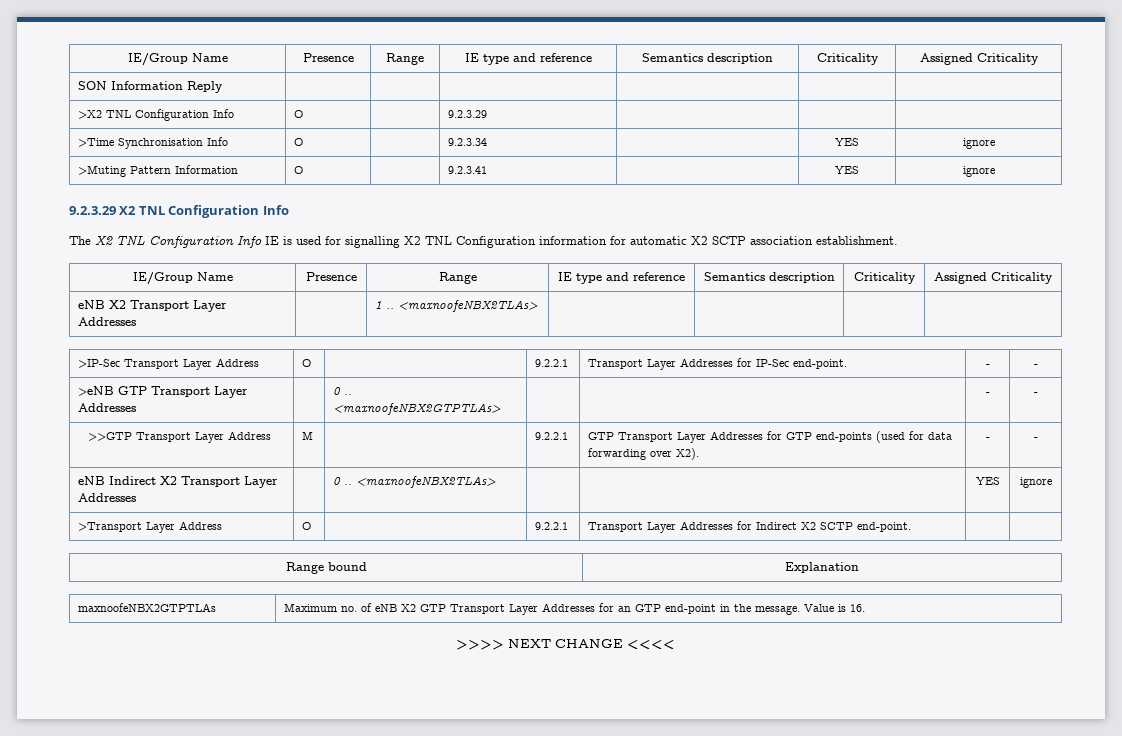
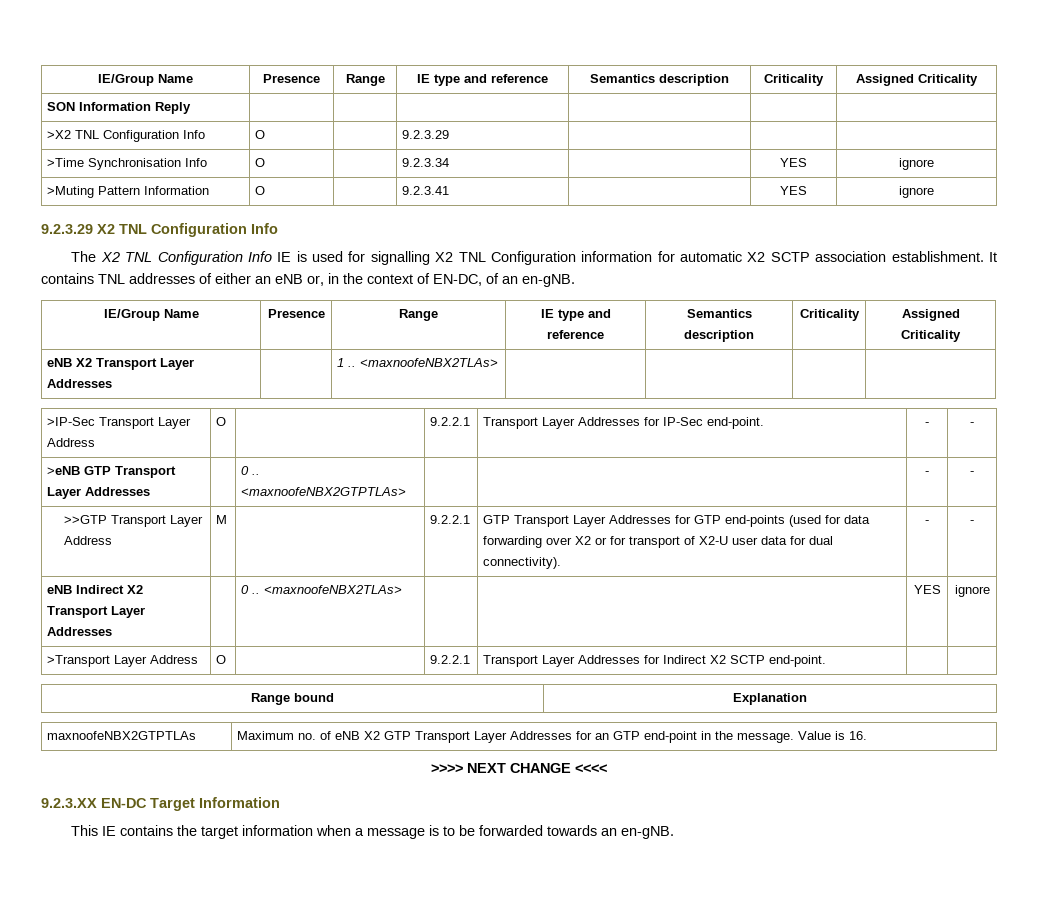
+ It contains TNL addresses of either an eNB or, in the context of EN-DC, of an en-gNB.
- >>GTP Transport Layer Address | M | | 9.2.2.1 | GTP Transport Layer Addresses for GTP end-points (used for data forwarding over X2). | - | -
+ >>GTP Transport Layer Address | M | | 9.2.2.1 | GTP Transport Layer Addresses for GTP end-points (used for data forwarding over X2 or for transport of X2-U user data for dual connectivity). | - | -
+ 9.2.3.XX EN-DC Target Information
+ This IE contains the target information when a message is to be forwarded towards an en-gNB.

